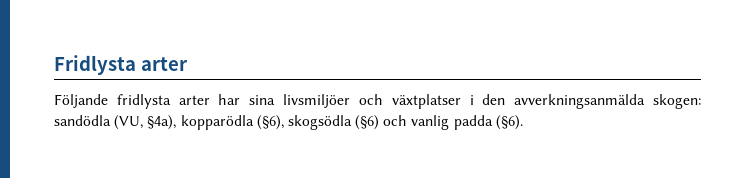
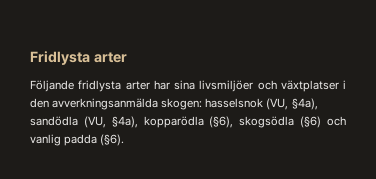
- Följande fridlysta arter har sina livsmiljöer och växtplatser i den avverkningsanmälda skogen: sandödla (VU, §4a), kopparödla (§6), skogsödla (§6) och vanlig padda (§6).
+ Följande fridlysta arter har sina livsmiljöer och växtplatser i den avverkningsanmälda skogen: hasselsnok (VU, §4a), sandödla (VU, §4a), kopparödla (§6), skogsödla (§6) och vanlig padda (§6).

